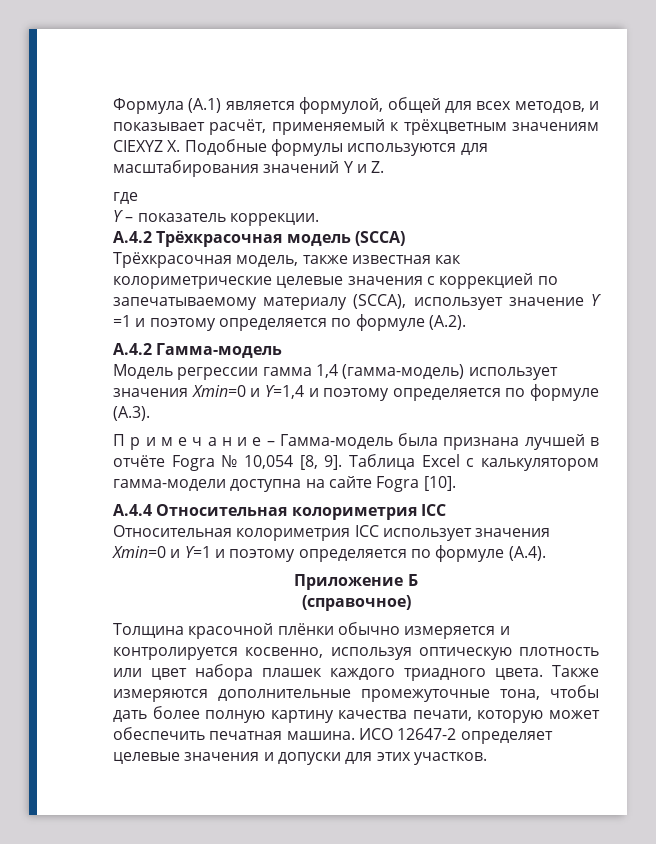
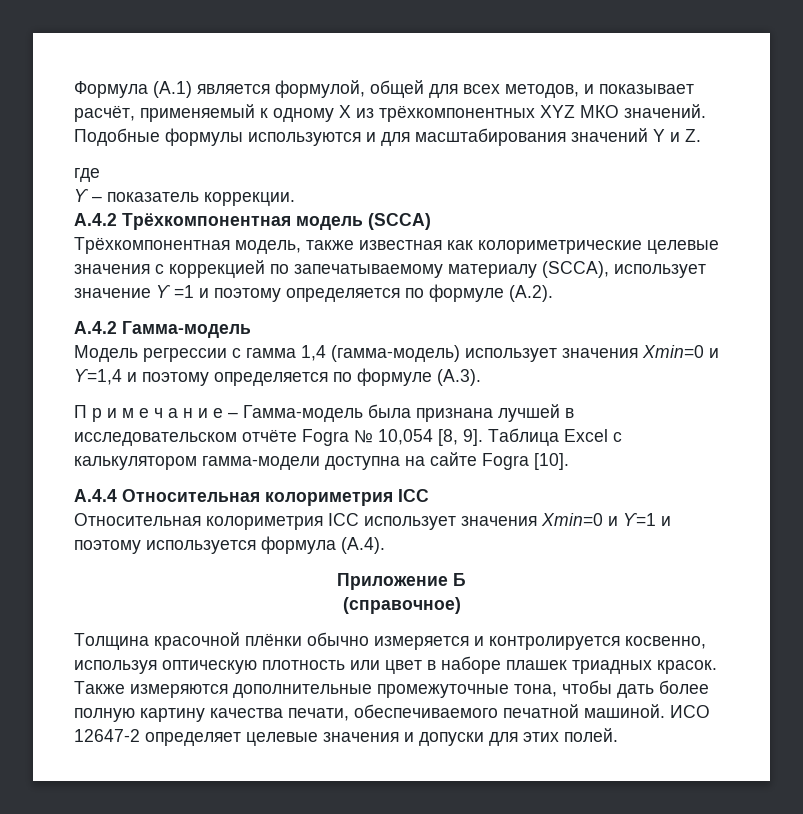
- Формула (A.1) является формулой, общей для всех методов, и показывает расчёт, применяемый к трёхцветным значениям CIEXYZ X. Подобные формулы используются для масштабирования значений Y и Z.
+ Формула (A.1) является формулой, общей для всех методов, и показывает расчёт, применяемый к одному X из трёхкомпонентных XYZ МКО значений. Подобные формулы используются и для масштабирования значений Y и Z.
- А.4.2 Трёхкрасочная модель (SCCA)
+ А.4.2 Трёхкомпонентная модель (SCCA)
- Трёхкрасочная модель, также известная как колориметрические целевые значения с коррекцией по запечатываемому материалу (SCCA), использует значение ϒ =1 и поэтому определяется по формуле (A.2).
+ Трёхкомпонентная модель, также известная как колориметрические целевые значения с коррекцией по запечатываемому материалу (SCCA), использует значение ϒ =1 и поэтому определяется по формуле (A.2).
- Модель регрессии гамма 1,4 (гамма-модель) использует значения Xmin=0 и ϒ=1,4 и поэтому определяется по формуле (A.3).
+ Модель регрессии с гамма 1,4 (гамма-модель) использует значения Xmin=0 и ϒ=1,4 и поэтому определяется по формуле (A.3).
- П р и м е ч а н и е – Гамма-модель была признана лучшей в отчёте Fogra № 10,054 [8, 9].
+ П р и м е ч а н и е – Гамма-модель была признана лучшей в исследовательском отчёте Fogra № 10,054 [8, 9].
- Относительная колориметрия ICC использует значения Xmin=0 и ϒ=1 и поэтому определяется по формуле (A.4).
+ Относительная колориметрия ICC использует значения Xmin=0 и ϒ=1 и поэтому используется формула (A.4).
- Толщина красочной плёнки обычно измеряется и контролируется косвенно, используя оптическую плотность или цвет набора плашек каждого триадного цвета.
+ Толщина красочной плёнки обычно измеряется и контролируется косвенно, используя оптическую плотность или цвет в наборе плашек триадных красок.
- Также измеряются дополнительные промежуточные тона, чтобы дать более полную картину качества печати, которую может обеспечить печатная машина.
+ Также измеряются дополнительные промежуточные тона, чтобы дать более полную картину качества печати, обеспечиваемого печатной машиной.
- ИСО 12647-2 определяет целевые значения и допуски для этих участков.
+ ИСО 12647-2 определяет целевые значения и допуски для этих полей.

